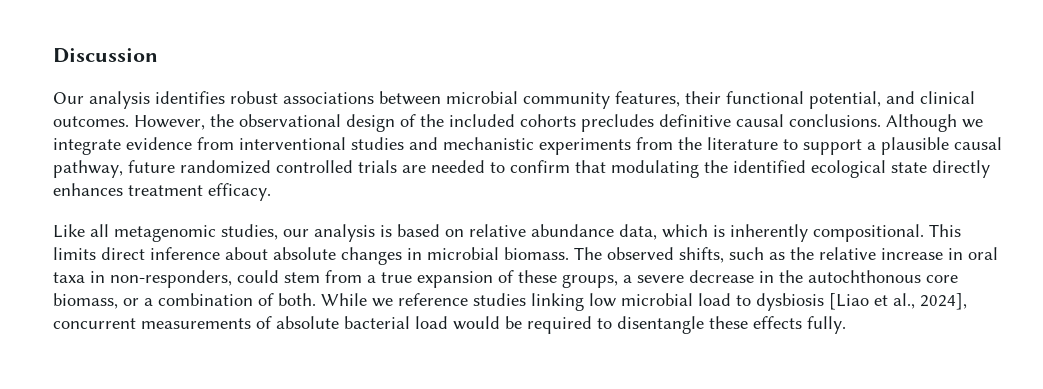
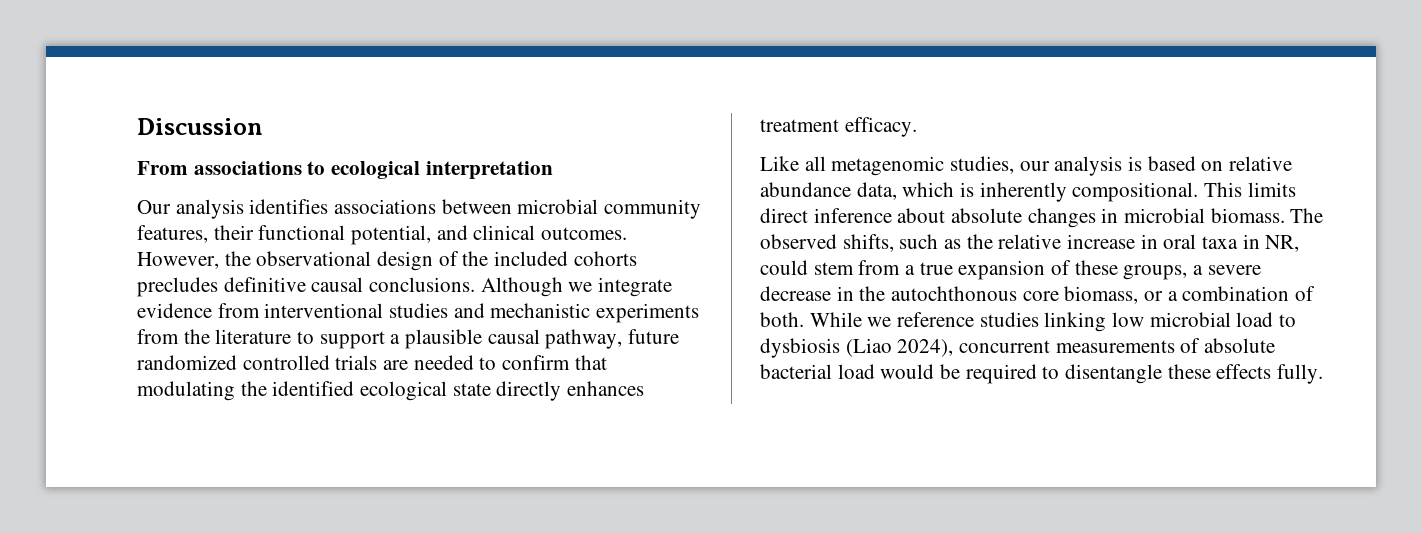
+ From associations to ecological interpretation
- Our analysis identifies robust associations between microbial community features, their functional potential, and clinical outcomes.
+ Our analysis identifies associations between microbial community features, their functional potential, and clinical outcomes.
- The observed shifts, such as the relative increase in oral taxa in non-responders, could stem from a true expansion of these groups, a severe decrease in the autochthonous core biomass, or a combination of both.
+ The observed shifts, such as the relative increase in oral taxa in NR, could stem from a true expansion of these groups, a severe decrease in the autochthonous core biomass, or a combination of both.
- While we reference studies linking low microbial load to dysbiosis [Liao et al., 2024], concurrent measurements of absolute bacterial load would be required to disentangle these effects fully.
+ While we reference studies linking low microbial load to dysbiosis (Liao 2024), concurrent measurements of absolute bacterial load would be required to disentangle these effects fully.

